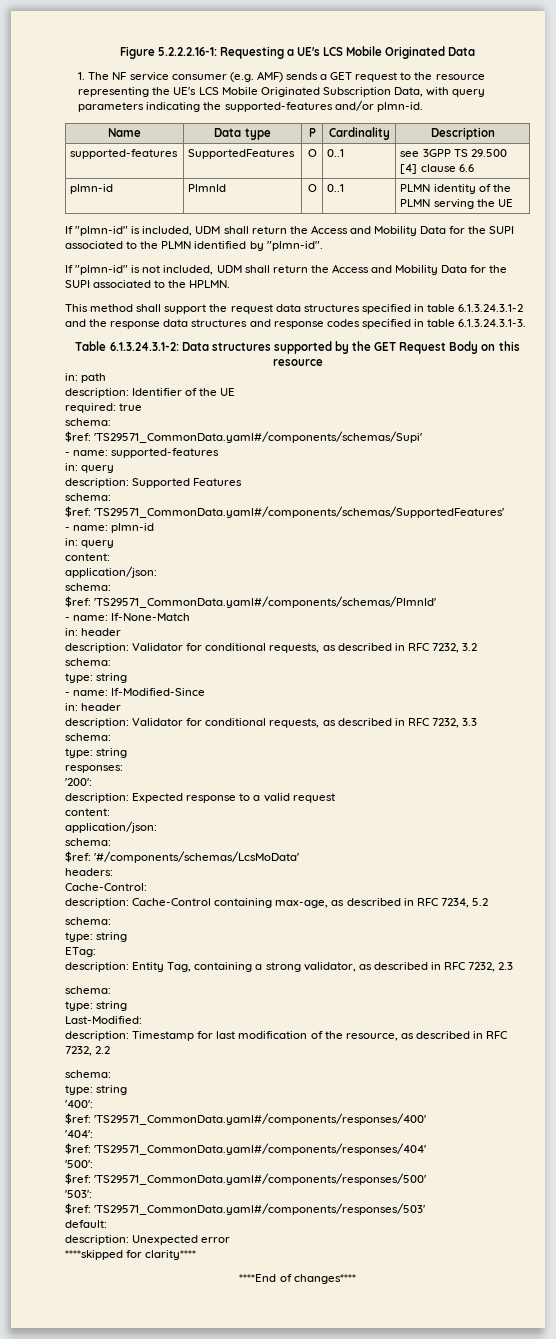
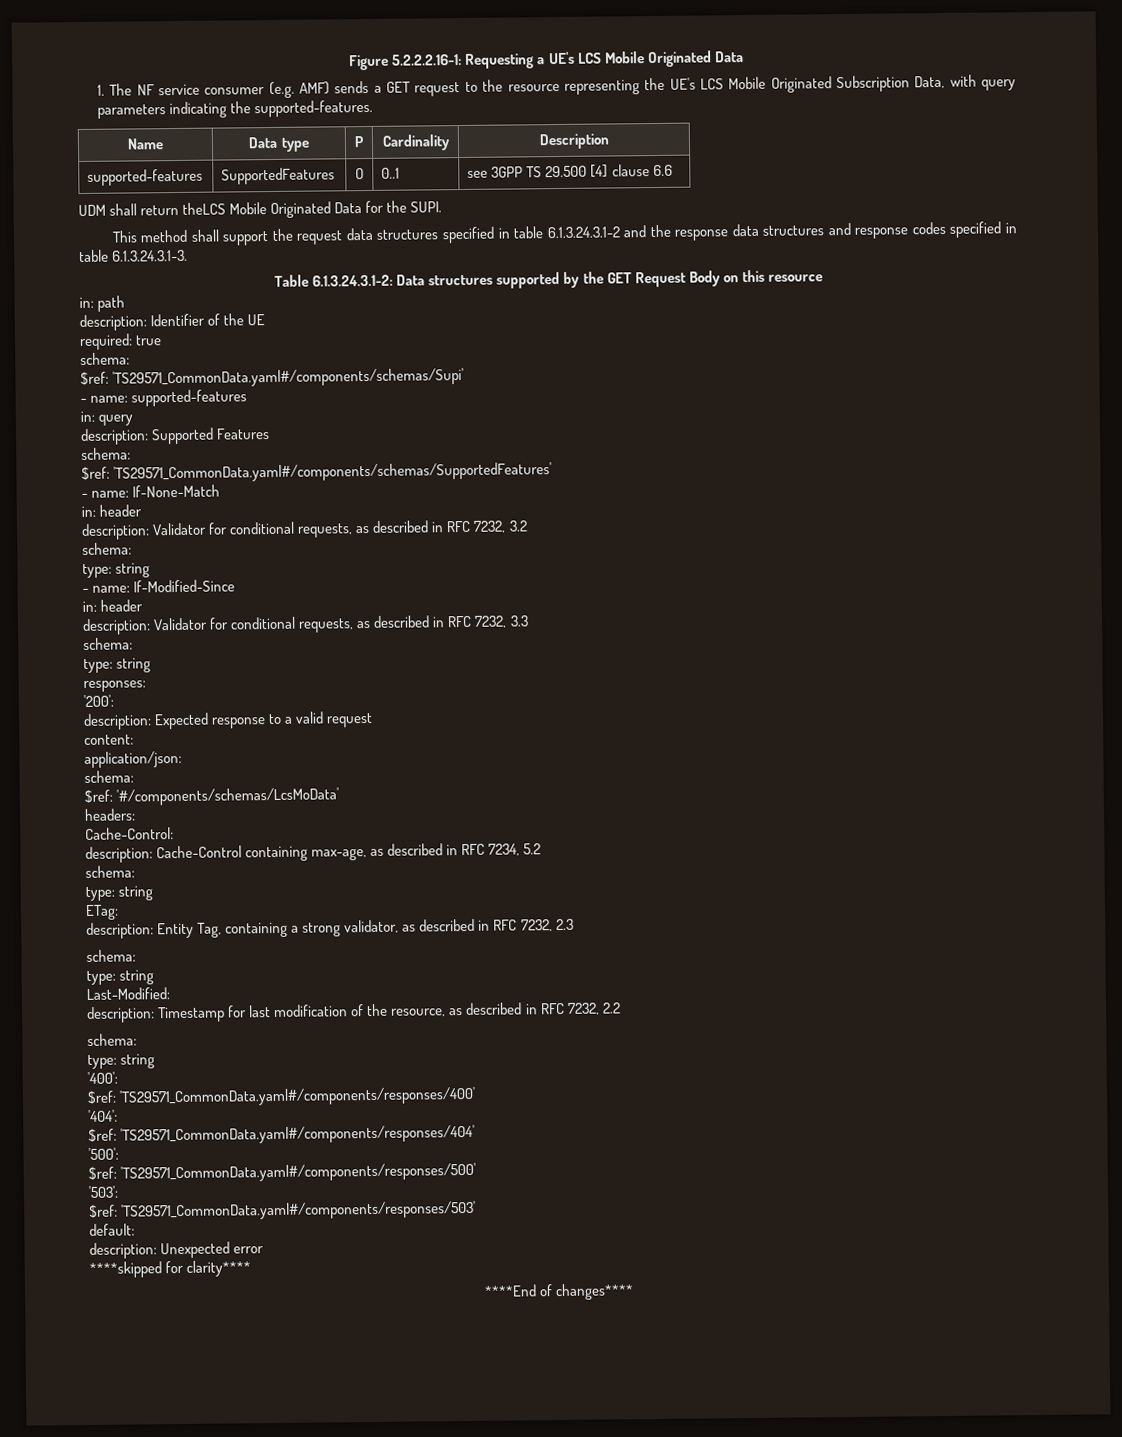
- 1. The NF service consumer (e.g. AMF) sends a GET request to the resource representing the UE's LCS Mobile Originated Subscription Data, with query parameters indicating the supported-features and/or plmn-id.
+ 1. The NF service consumer (e.g. AMF) sends a GET request to the resource representing the UE's LCS Mobile Originated Subscription Data, with query parameters indicating the supported-features.
- plmn-id | PlmnId | O | 0..1 | PLMN identity of the PLMN serving the UE
- If "plmn-id" is included, UDM shall return the Access and Mobility Data for the SUPI associated to the PLMN identified by "plmn-id".
- If "plmn-id" is not included, UDM shall return the Access and Mobility Data for the SUPI associated to the HPLMN.
+ UDM shall return theLCS Mobile Originated Data for the SUPI.
- - name: plmn-id
- in: query
- content:
- application/json:
- schema:
- $ref: 'TS29571_CommonData.yaml#/components/schemas/PlmnId'

